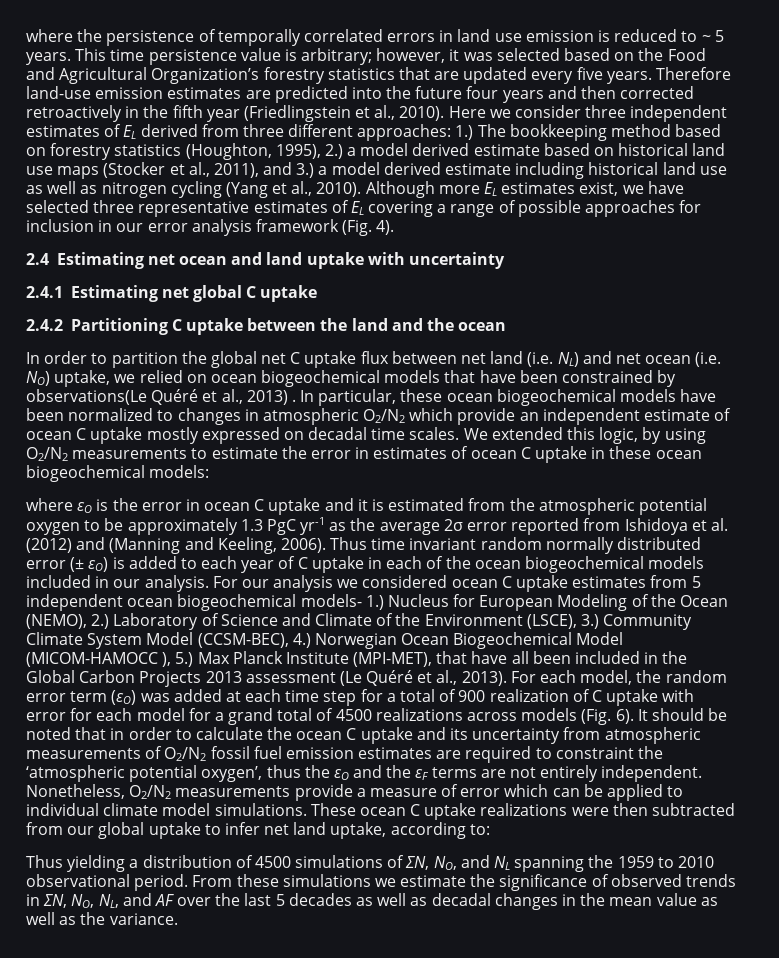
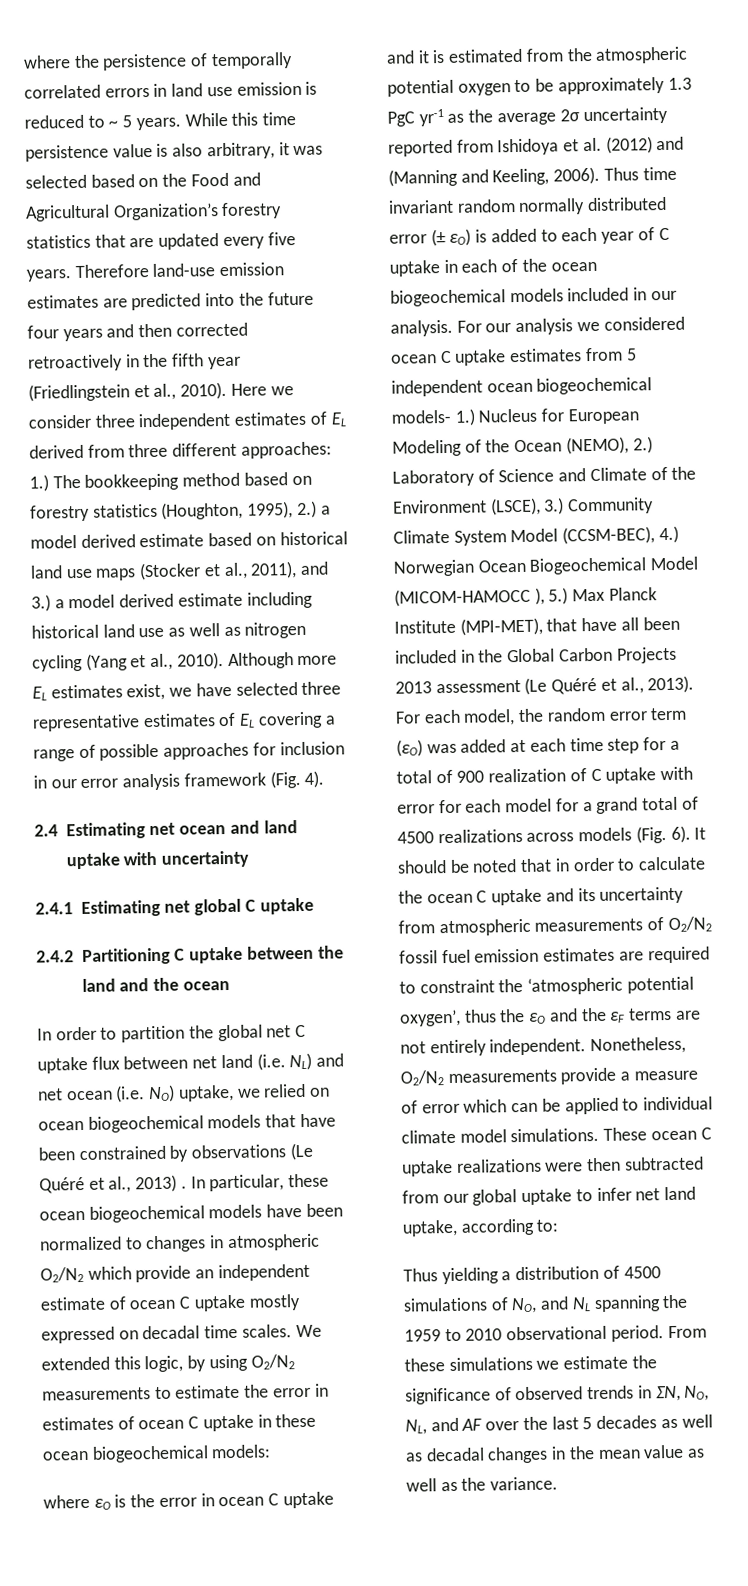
- This time persistence value is arbitrary; however, it was selected based on the Food and Agricultural Organization’s forestry statistics that are updated every five years.
+ While this time persistence value is also arbitrary, it was selected based on the Food and Agricultural Organization’s forestry statistics that are updated every five years.
- In order to partition the global net C uptake flux between net land (i.e. NL) and net ocean (i.e. NO) uptake, we relied on ocean biogeochemical models that have been constrained by observations(Le Quéré et al., 2013) .
+ In order to partition the global net C uptake flux between net land (i.e. NL) and net ocean (i.e. NO) uptake, we relied on ocean biogeochemical models that have been constrained by observations (Le Quéré et al., 2013) .
- where εO is the error in ocean C uptake and it is estimated from the atmospheric potential oxygen to be approximately 1.3 PgC yr-1 as the average 2σ error reported from Ishidoya et al. (2012) and (Manning and Keeling, 2006).
+ where εO is the error in ocean C uptake and it is estimated from the atmospheric potential oxygen to be approximately 1.3 PgC yr-1 as the average 2σ uncertainty reported from Ishidoya et al. (2012) and (Manning and Keeling, 2006).
- Thus yielding a distribution of 4500 simulations of ΣN, NO, and NL spanning the 1959 to 2010 observational period.
+ Thus yielding a distribution of 4500 simulations of NO, and NL spanning the 1959 to 2010 observational period.

